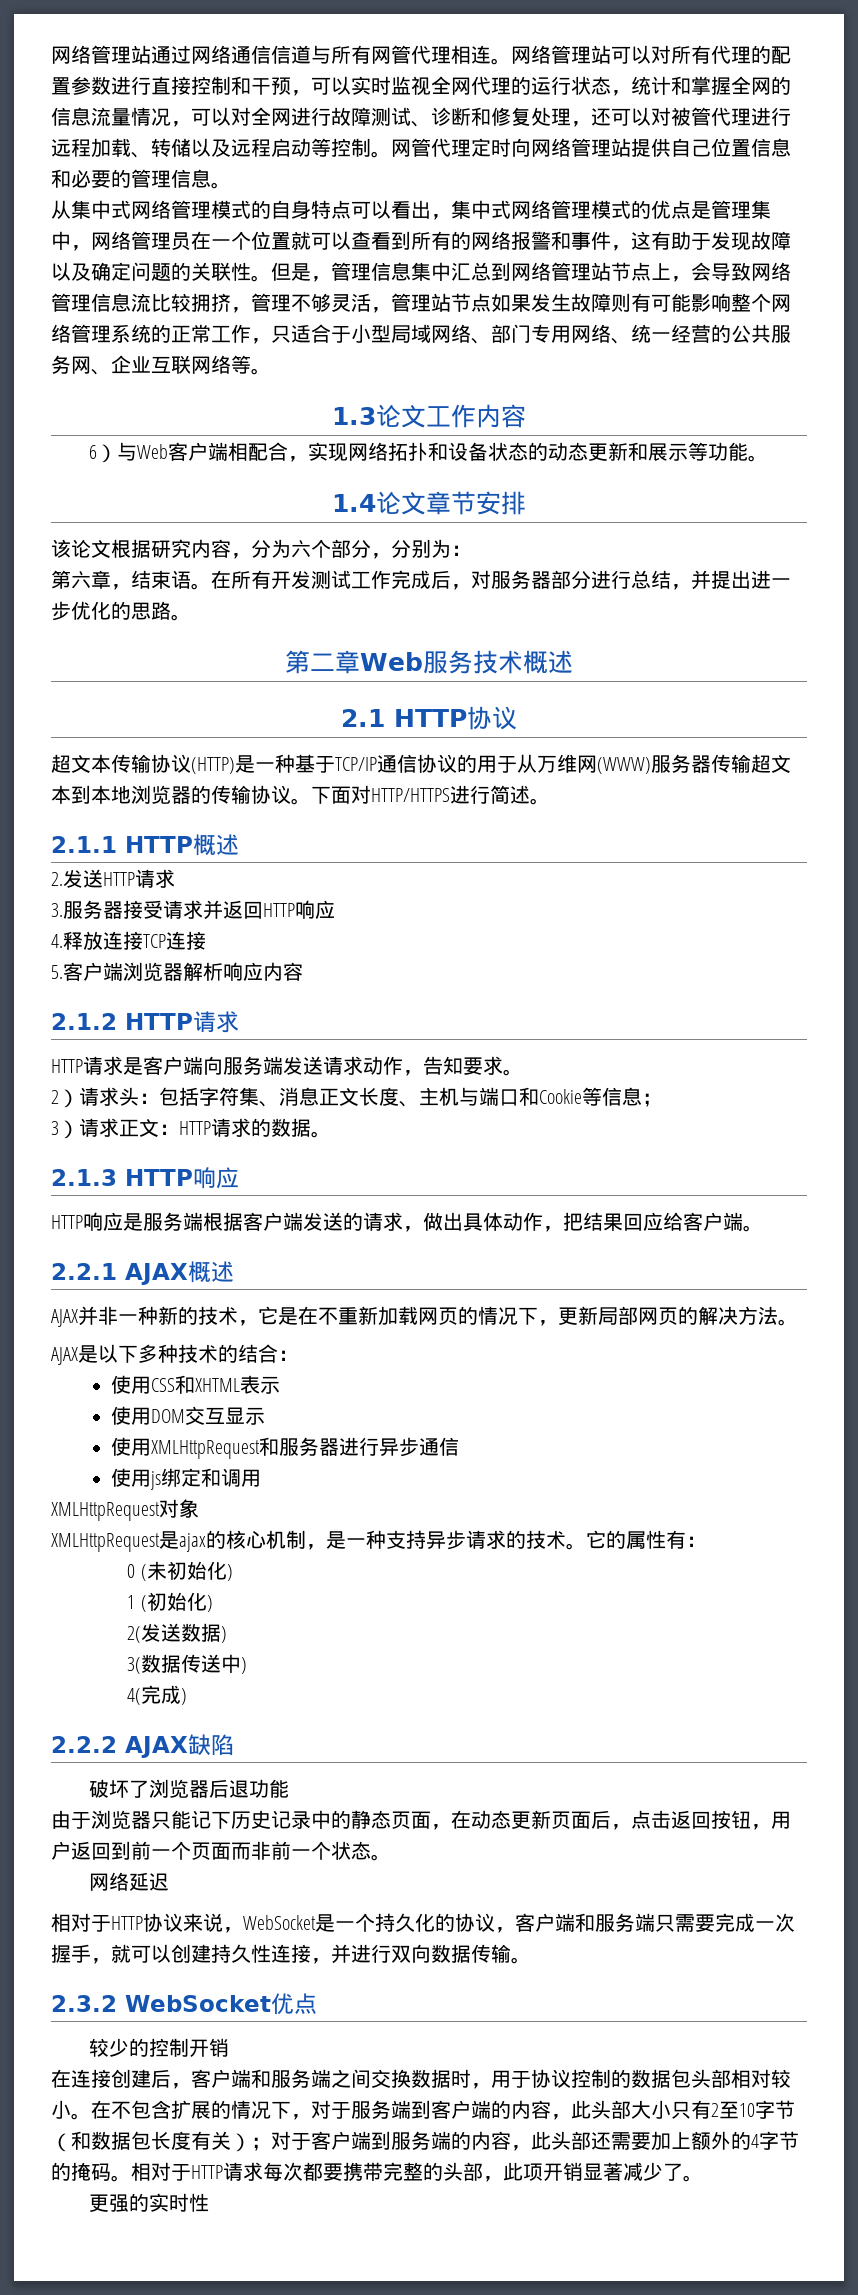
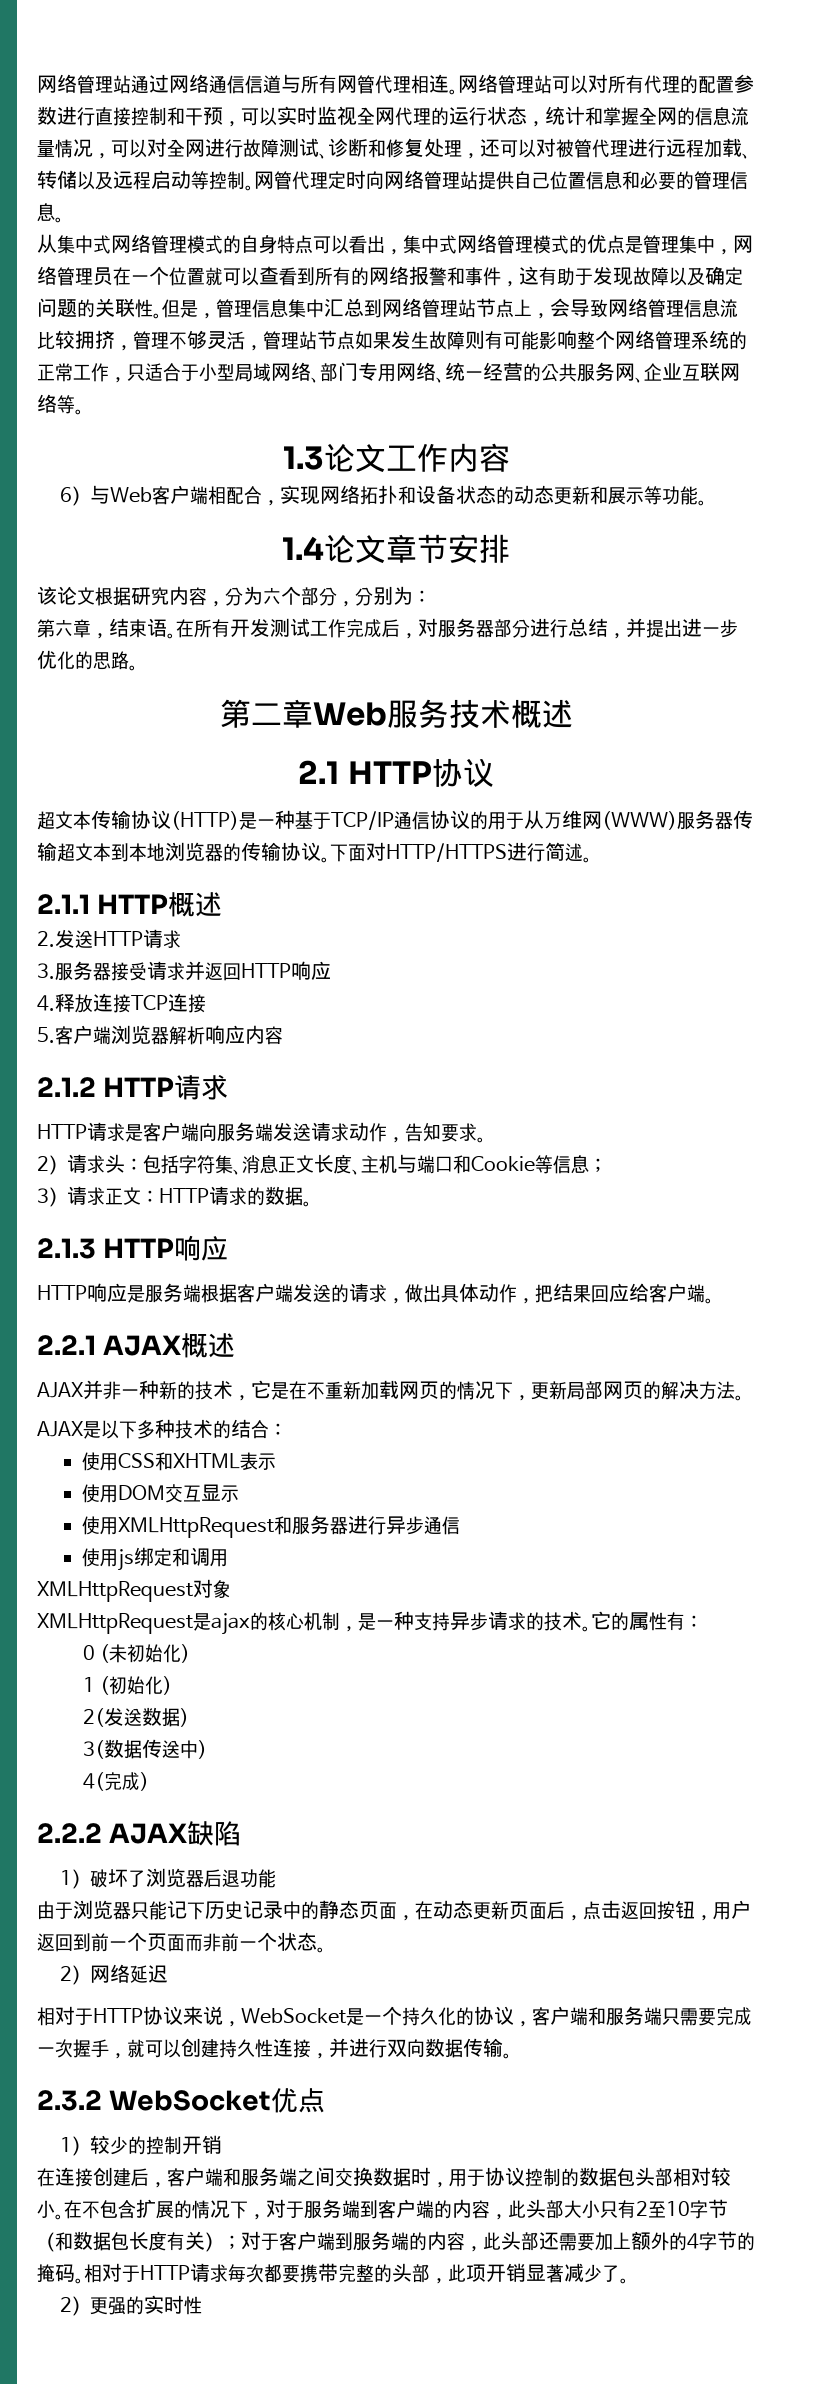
- 破坏了浏览器后退功能
+ 1）破坏了浏览器后退功能
- 网络延迟
+ 2）网络延迟
- 较少的控制开销
+ 1）较少的控制开销
- 更强的实时性
+ 2）更强的实时性

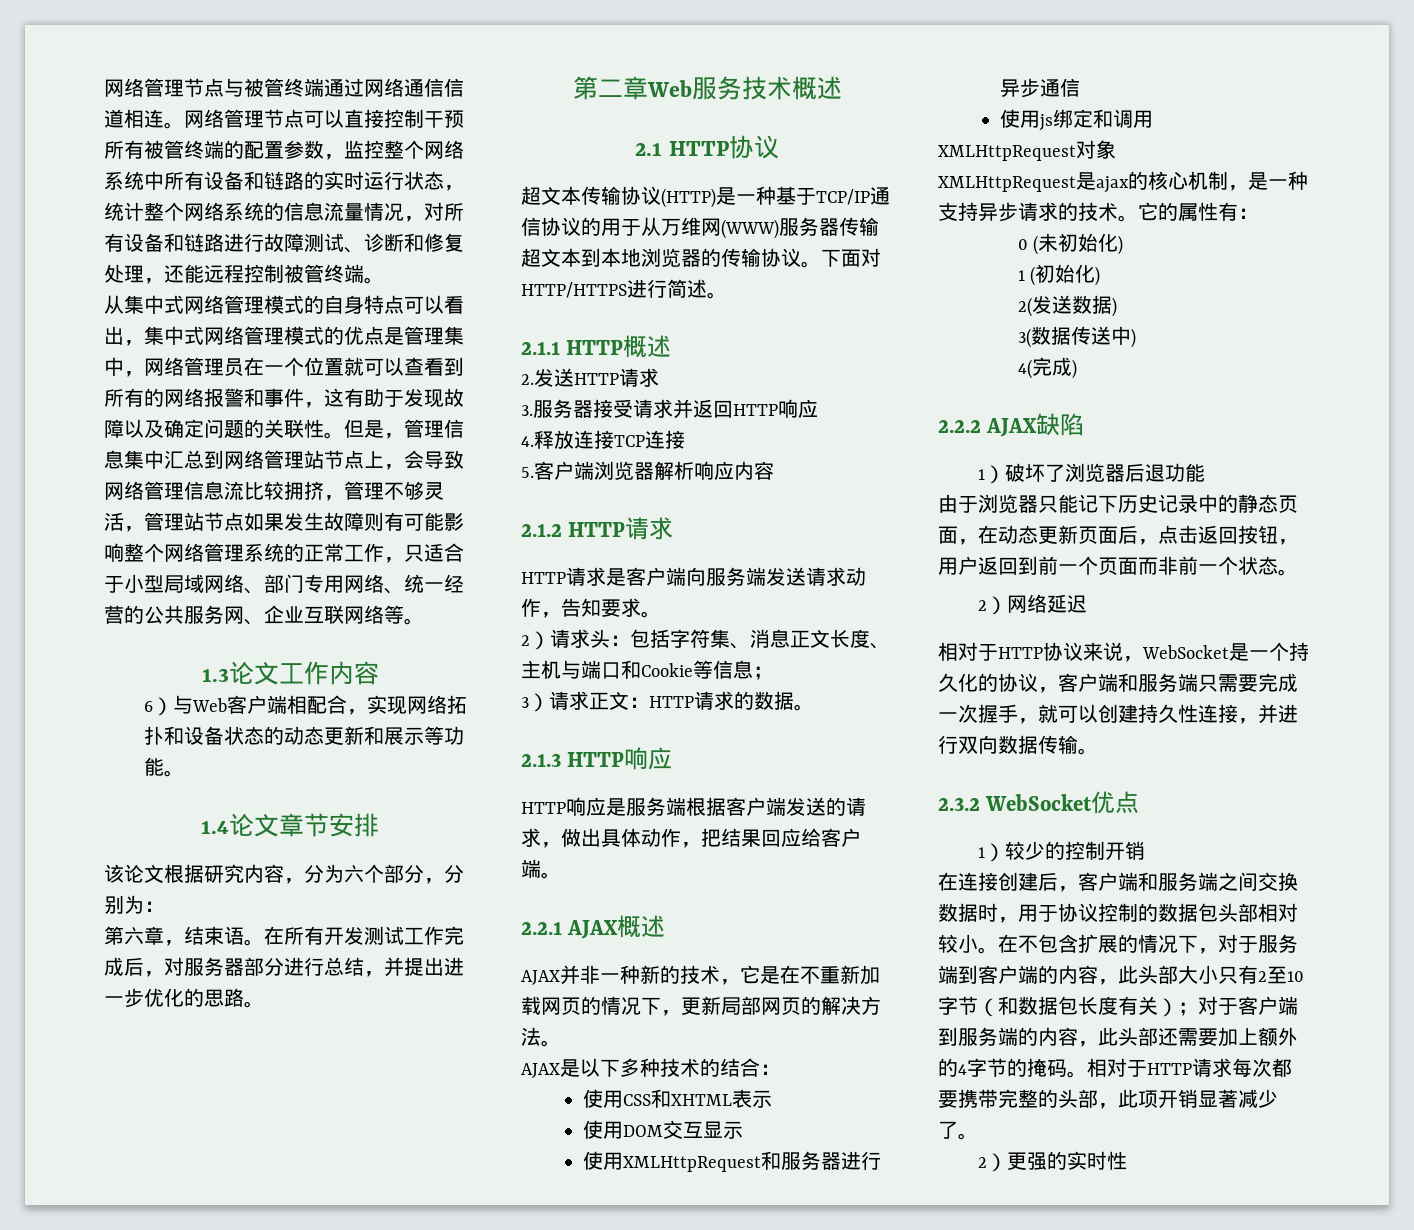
- 网络管理站通过网络通信信道与所有网管代理相连。网络管理站可以对所有代理的配置参数进行直接控制和干预，可以实时监视全网代理的运行状态，统计和掌握全网的信息流量情况，可以对全网进行故障测试、诊断和修复处理，还可以对被管代理进行远程加载、转储以及远程启动等控制。网管代理定时向网络管理站提供自己位置信息和必要的管理信息。
+ 网络管理节点与被管终端通过网络通信信道相连。网络管理节点可以直接控制干预所有被管终端的配置参数，监控整个网络系统中所有设备和链路的实时运行状态，统计整个网络系统的信息流量情况，对所有设备和链路进行故障测试、诊断和修复处理，还能远程控制被管终端。

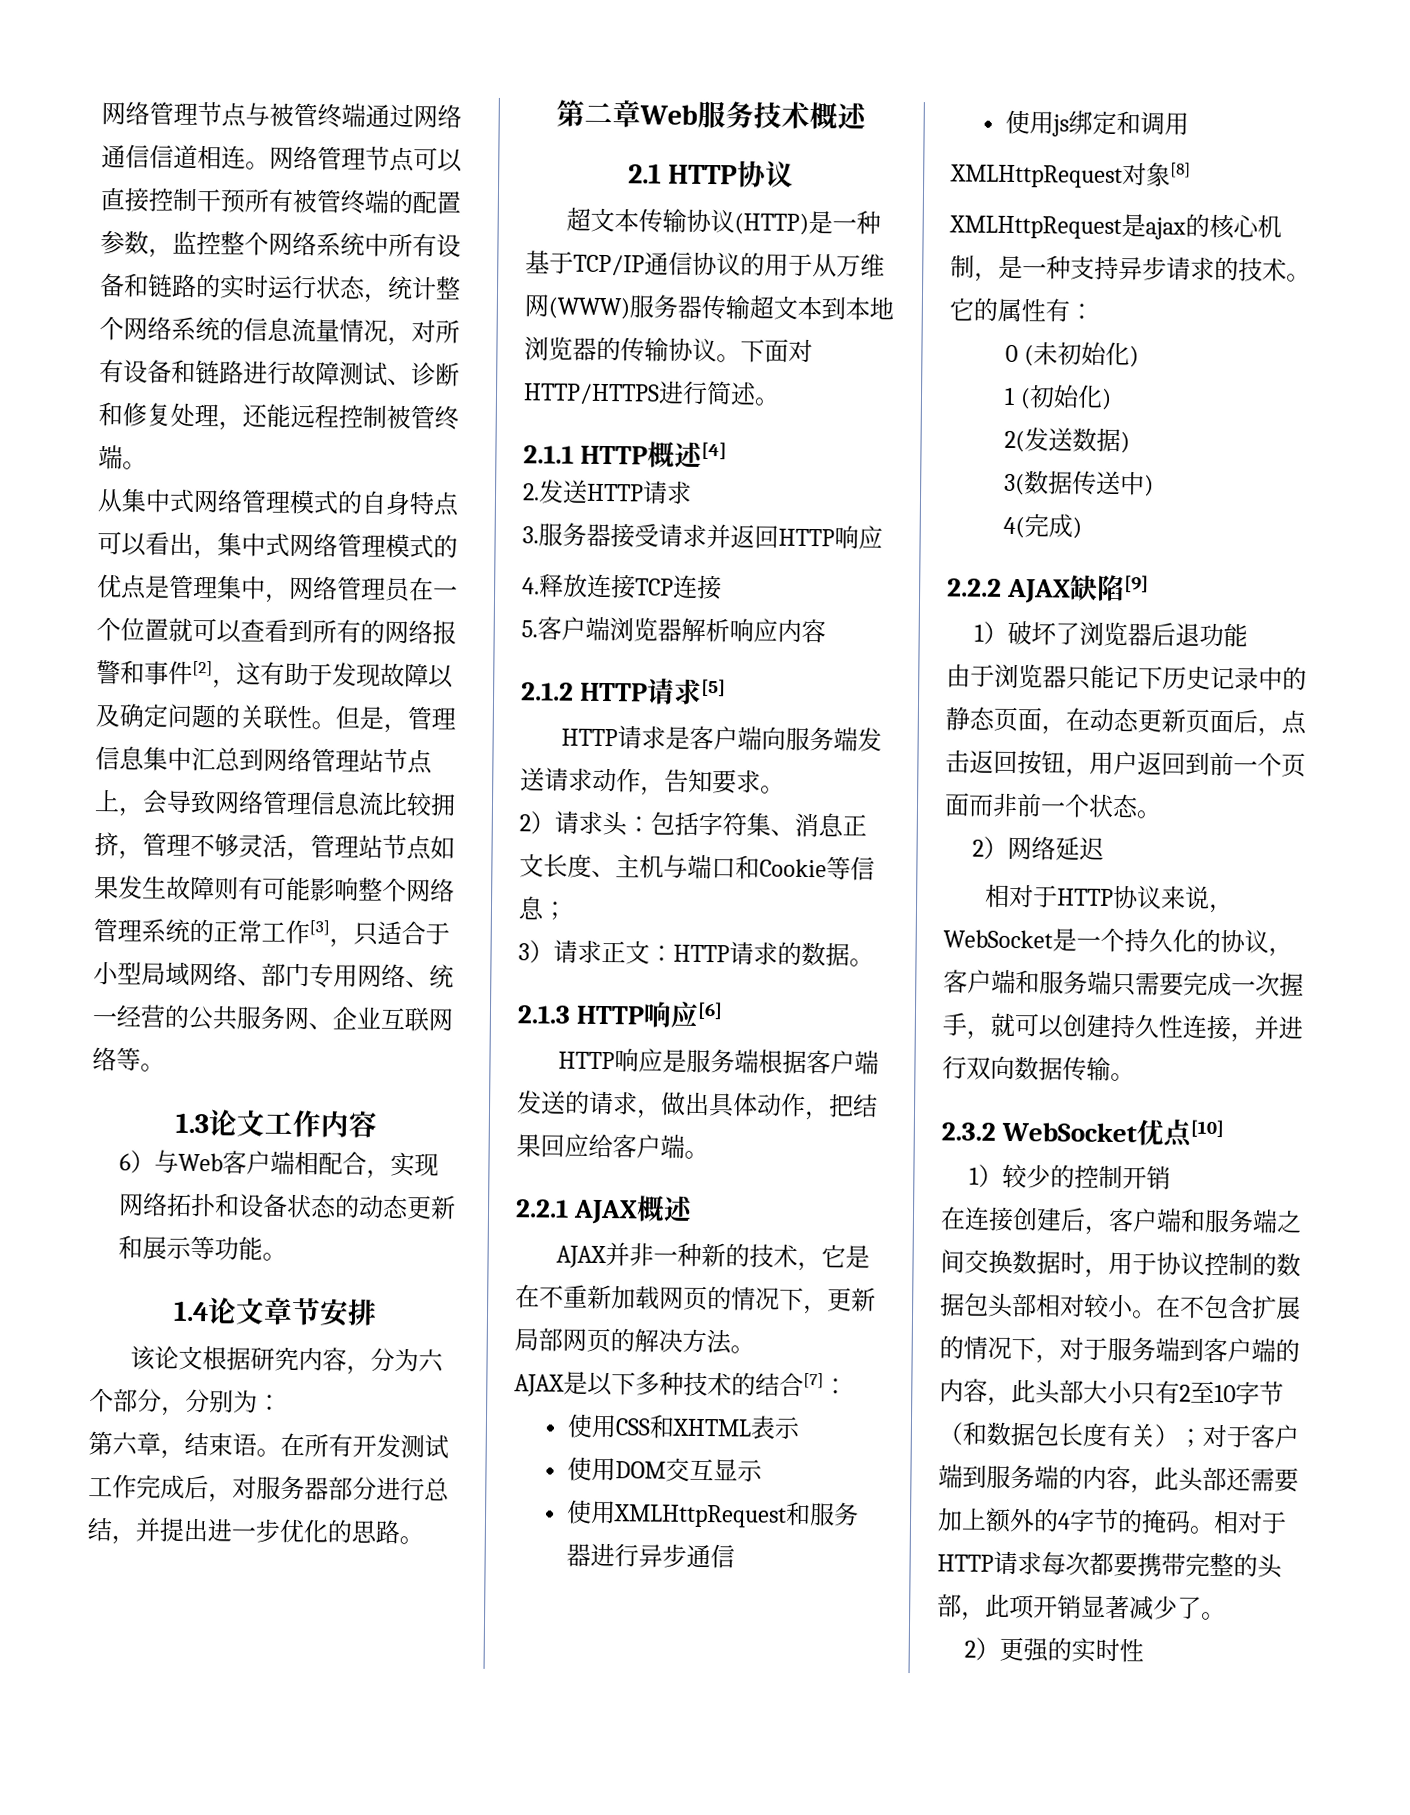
- 从集中式网络管理模式的自身特点可以看出，集中式网络管理模式的优点是管理集中，网络管理员在一个位置就可以查看到所有的网络报警和事件，这有助于发现故障以及确定问题的关联性。
+ 从集中式网络管理模式的自身特点可以看出，集中式网络管理模式的优点是管理集中，网络管理员在一个位置就可以查看到所有的网络报警和事件[2]，这有助于发现故障以及确定问题的关联性。
- 但是，管理信息集中汇总到网络管理站节点上，会导致网络管理信息流比较拥挤，管理不够灵活，管理站节点如果发生故障则有可能影响整个网络管理系统的正常工作，只适合于小型局域网络、部门专用网络、统一经营的公共服务网、企业互联网络等。
+ 但是，管理信息集中汇总到网络管理站节点上，会导致网络管理信息流比较拥挤，管理不够灵活，管理站节点如果发生故障则有可能影响整个网络管理系统的正常工作[3]，只适合于小型局域网络、部门专用网络、统一经营的公共服务网、企业互联网络等。
- 2.1.1 HTTP概述
+ 2.1.1 HTTP概述[4]
- 2.1.2 HTTP请求
+ 2.1.2 HTTP请求[5]
- 2.1.3 HTTP响应
+ 2.1.3 HTTP响应[6]
- AJAX是以下多种技术的结合：
+ AJAX是以下多种技术的结合[7]：
- XMLHttpRequest对象
+ XMLHttpRequest对象[8]
- 2.2.2 AJAX缺陷
+ 2.2.2 AJAX缺陷[9]
- 2.3.2 WebSocket优点
+ 2.3.2 WebSocket优点[10]

